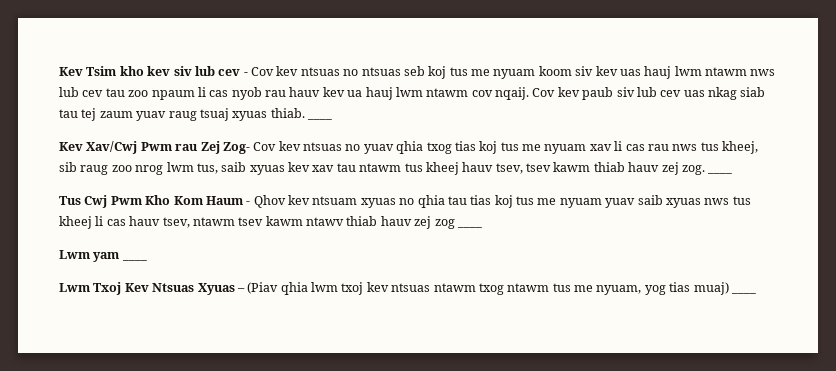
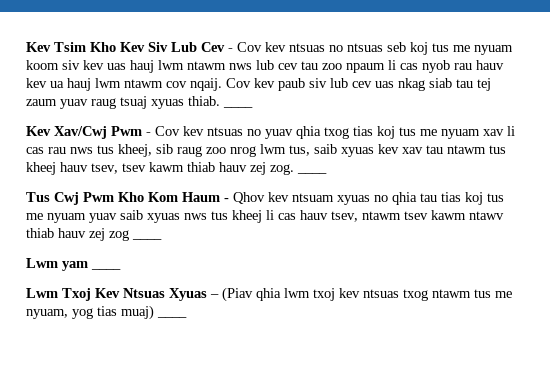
- Kev Tsim kho kev siv lub cev - Cov kev ntsuas no ntsuas seb koj tus me nyuam koom siv kev uas hauj lwm ntawm nws lub cev tau zoo npaum li cas nyob rau hauv kev ua hauj lwm ntawm cov nqaij.
+ Kev Tsim Kho Kev Siv Lub Cev - Cov kev ntsuas no ntsuas seb koj tus me nyuam koom siv kev uas hauj lwm ntawm nws lub cev tau zoo npaum li cas nyob rau hauv kev ua hauj lwm ntawm cov nqaij.
- Kev Xav/Cwj Pwm rau Zej Zog- Cov kev ntsuas no yuav qhia txog tias koj tus me nyuam xav li cas rau nws tus kheej, sib raug zoo nrog lwm tus, saib xyuas kev xav tau ntawm tus kheej hauv tsev, tsev kawm thiab hauv zej zog.
+ Kev Xav/Cwj Pwm - Cov kev ntsuas no yuav qhia txog tias koj tus me nyuam xav li cas rau nws tus kheej, sib raug zoo nrog lwm tus, saib xyuas kev xav tau ntawm tus kheej hauv tsev, tsev kawm thiab hauv zej zog.
- Lwm Txoj Kev Ntsuas Xyuas – (Piav qhia lwm txoj kev ntsuas ntawm txog ntawm tus me nyuam, yog tias muaj) ____
+ Lwm Txoj Kev Ntsuas Xyuas – (Piav qhia lwm txoj kev ntsuas txog ntawm tus me nyuam, yog tias muaj) ____

